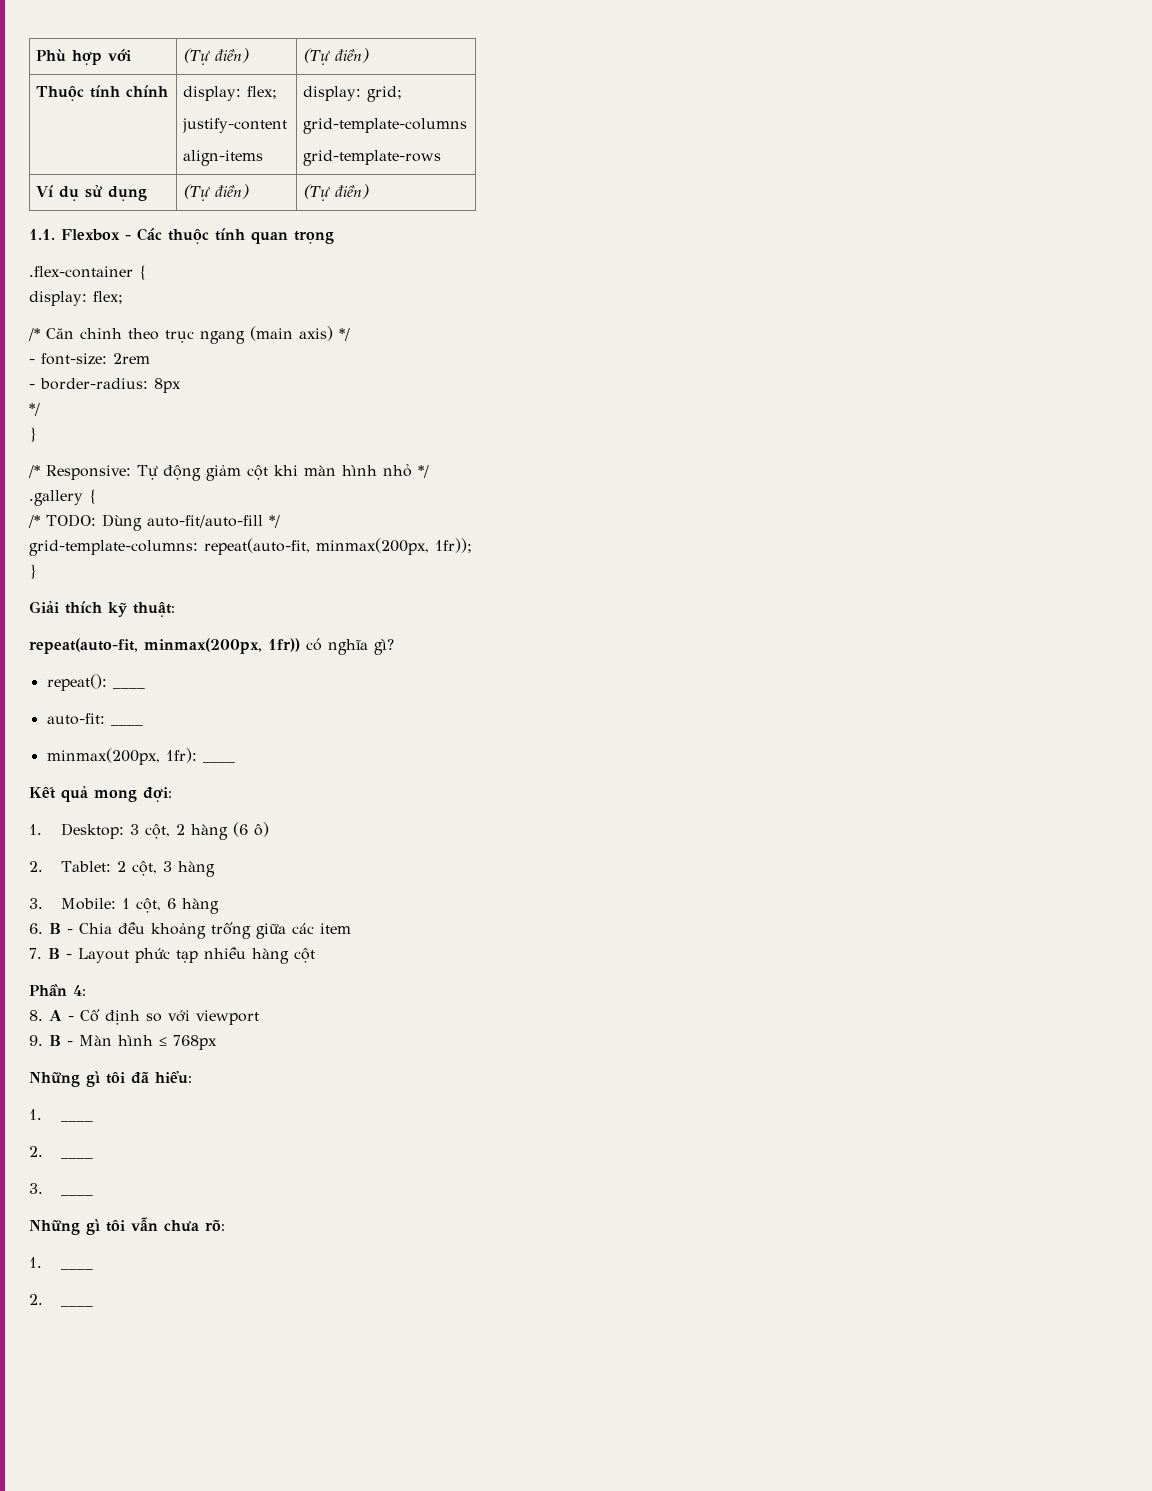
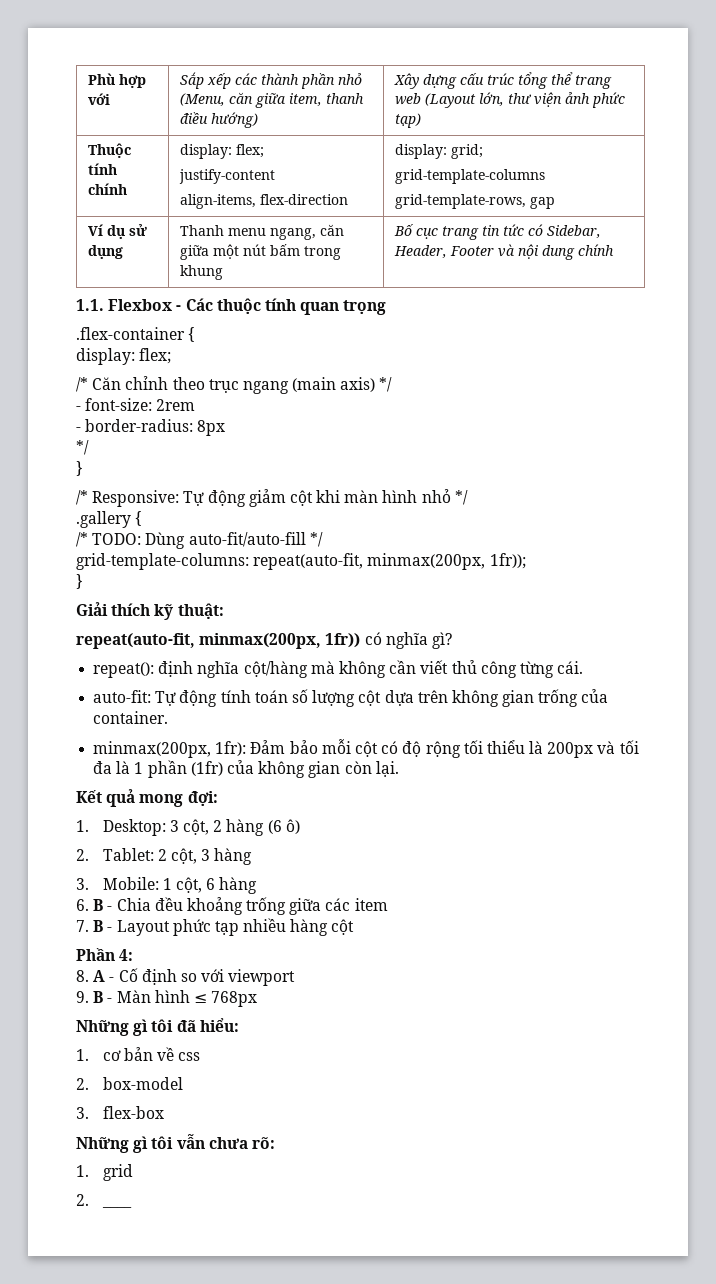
- Phù hợp với | (Tự điền) | (Tự điền)
+ Phù hợp với | Sắp xếp các thành phần nhỏ (Menu, căn giữa item, thanh điều hướng) | Xây dựng cấu trúc tổng thể trang web (Layout lớn, thư viện ảnh phức tạp)
  Thuộc tính chính | display: flex;
  justify-content
- align-items | display: grid;
+ align-items, flex-direction | display: grid;
  grid-template-columns
- grid-template-rows
+ grid-template-rows, gap
- Ví dụ sử dụng | (Tự điền) | (Tự điền)
+ Ví dụ sử dụng | Thanh menu ngang, căn giữa một nút bấm trong khung | Bố cục trang tin tức có Sidebar, Header, Footer và nội dung chính
- repeat(): ____
- auto-fit: ____
- minmax(200px, 1fr): ____
+ repeat(): định nghĩa cột/hàng mà không cần viết thủ công từng cái.
+ auto-fit: Tự động tính toán số lượng cột dựa trên không gian trống của container.
+ minmax(200px, 1fr): Đảm bảo mỗi cột có độ rộng tối thiểu là 200px và tối đa là 1 phần (1fr) của không gian còn lại.
  Những gì tôi đã hiểu:
- 1. ____
- 2. ____
- 3. ____
+ 1. cơ bản về css
+ 2. box-model
+ 3. flex-box
  Những gì tôi vẫn chưa rõ:
- 1. ____
+ 1. grid

